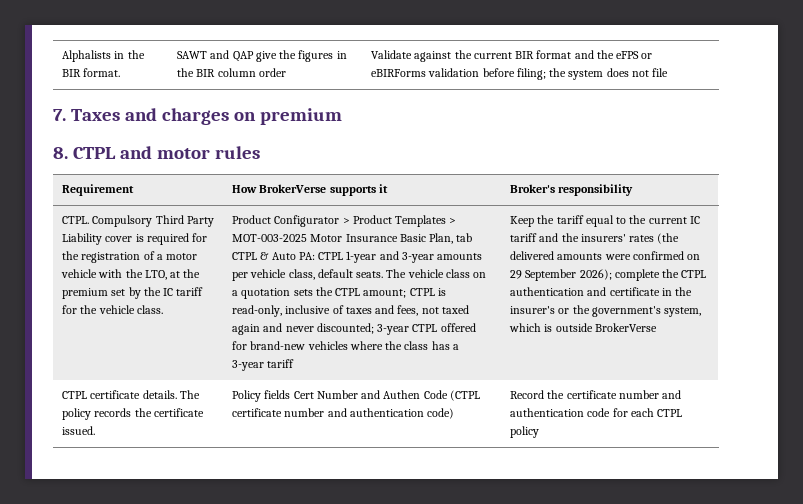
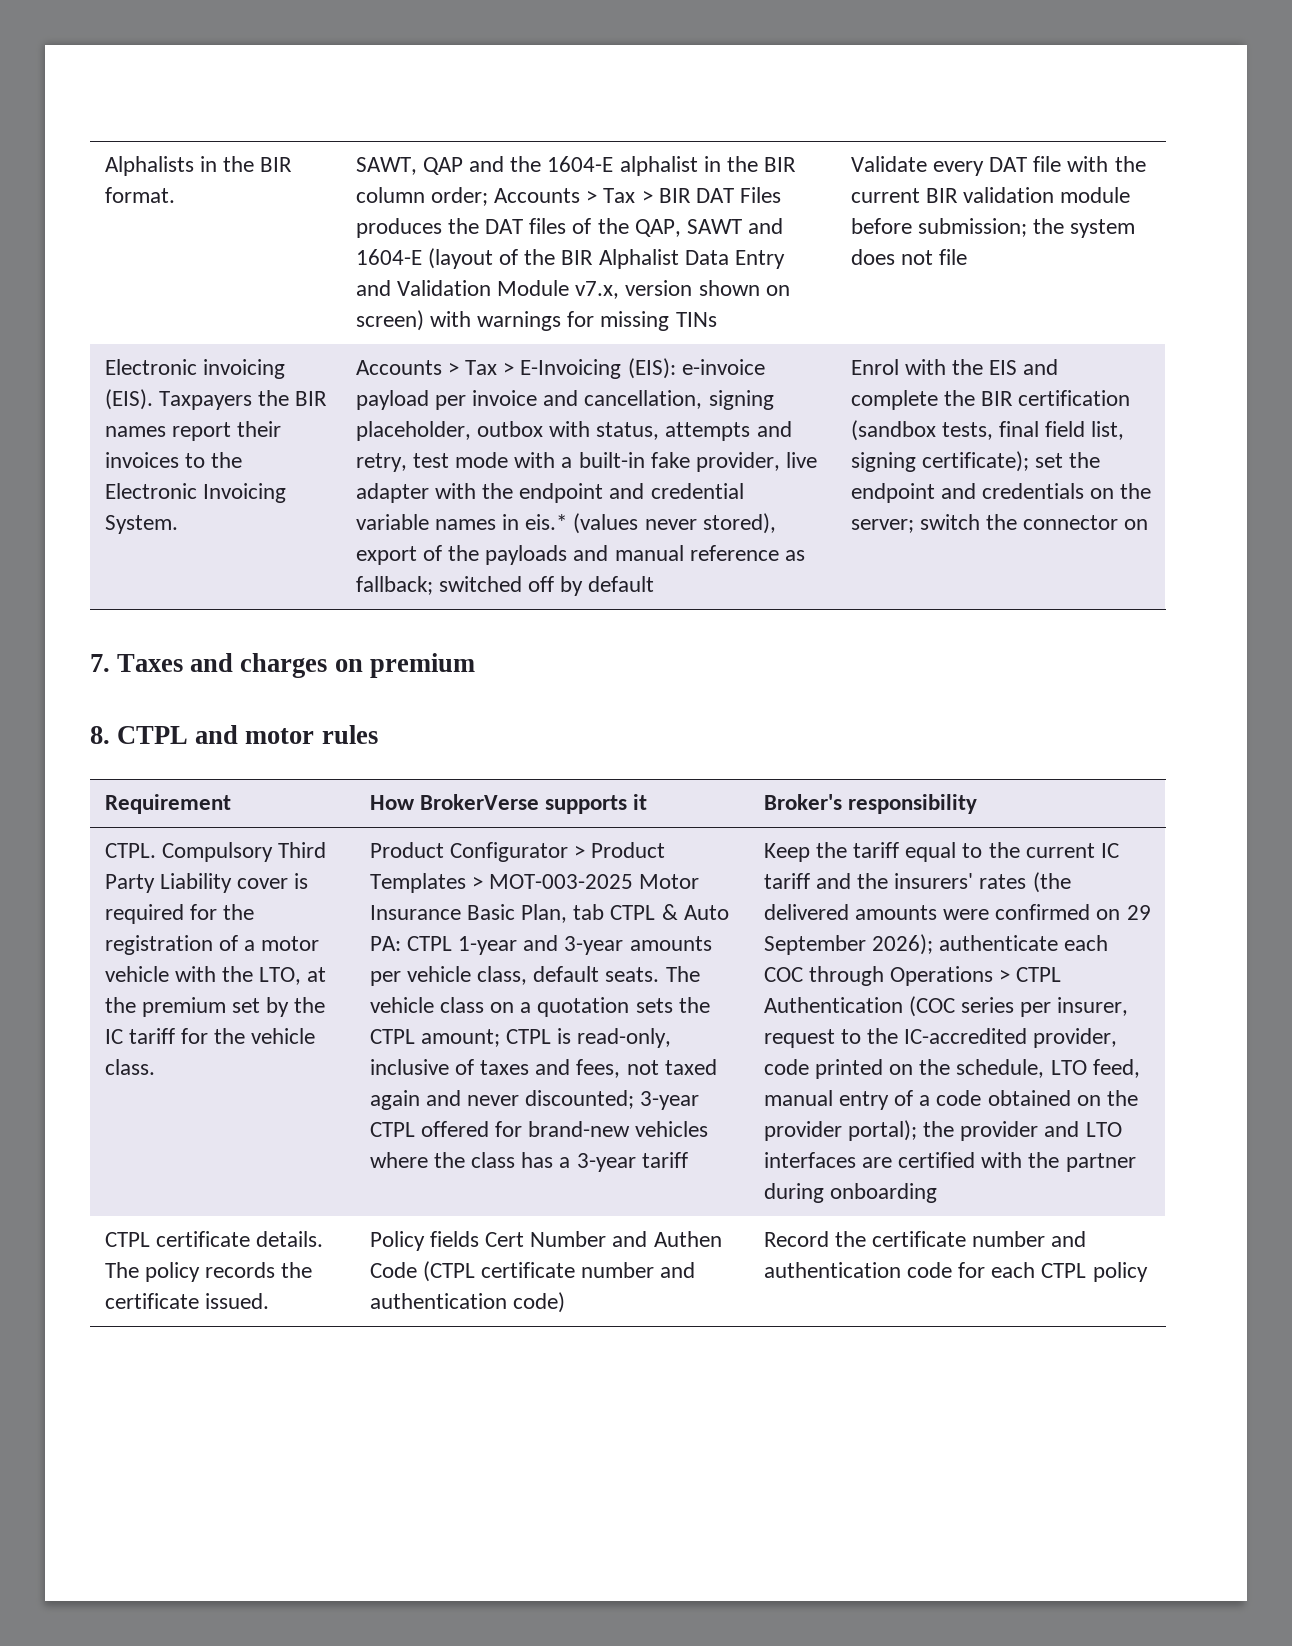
- SAWT and QAP give the figures in the BIR column order | Validate against the current BIR format and the eFPS or eBIRForms validation before filing; the system does not file
+ SAWT, QAP and the 1604-E alphalist in the BIR column order; Accounts > Tax > BIR DAT Files produces the DAT files of the QAP, SAWT and 1604-E (layout of the BIR Alphalist Data Entry and Validation Module v7.x, version shown on screen) with warnings for missing TINs | Validate every DAT file with the current BIR validation module before submission; the system does not file
+ Electronic invoicing (EIS). Taxpayers the BIR names report their invoices to the Electronic Invoicing System. | Accounts > Tax > E-Invoicing (EIS): e-invoice payload per invoice and cancellation, signing placeholder, outbox with status, attempts and retry, test mode with a built-in fake provider, live adapter with the endpoint and credential variable names in eis.* (values never stored), export of the payloads and manual reference as fallback; switched off by default | Enrol with the EIS and complete the BIR certification (sandbox tests, final field list, signing certificate); set the endpoint and credentials on the server; switch the connector on
- Keep the tariff equal to the current IC tariff and the insurers' rates (the delivered amounts were confirmed on 29 September 2026); complete the CTPL authentication and certificate in the insurer's or the government's system, which is outside BrokerVerse
+ Keep the tariff equal to the current IC tariff and the insurers' rates (the delivered amounts were confirmed on 29 September 2026); authenticate each COC through Operations > CTPL Authentication (COC series per insurer, request to the IC-accredited provider, code printed on the schedule, LTO feed, manual entry of a code obtained on the provider portal); the provider and LTO interfaces are certified with the partner during onboarding

